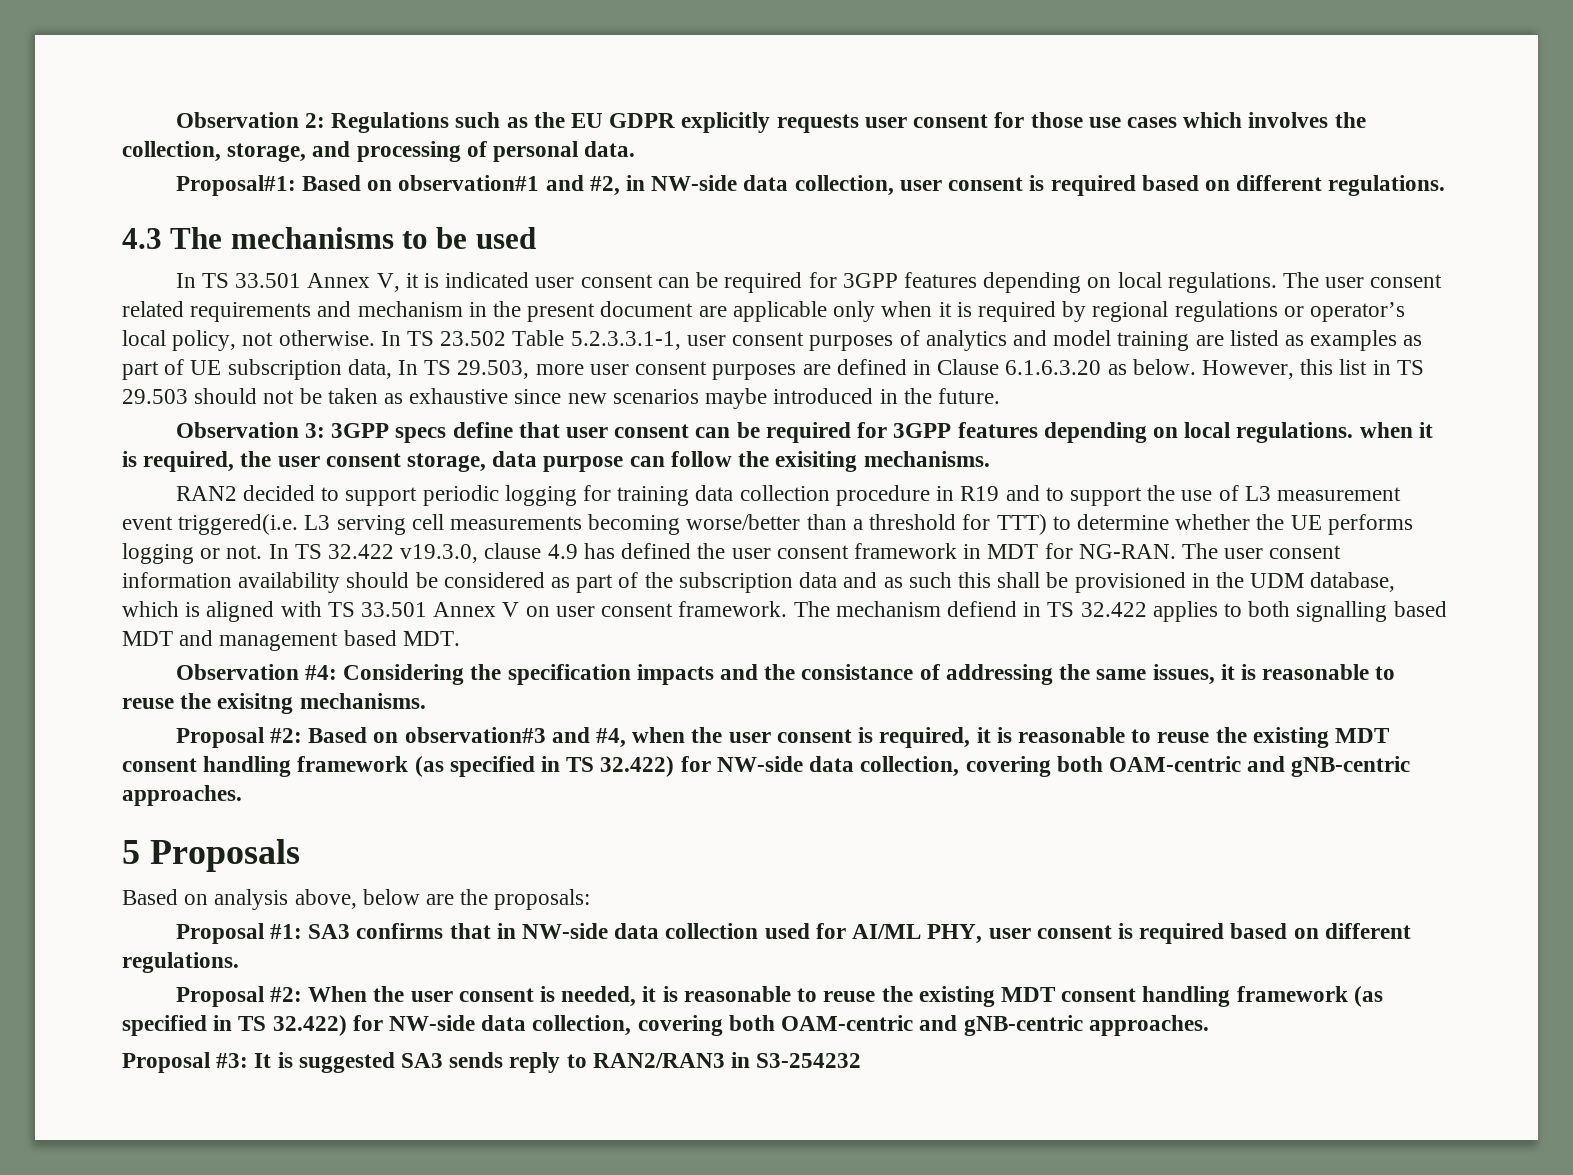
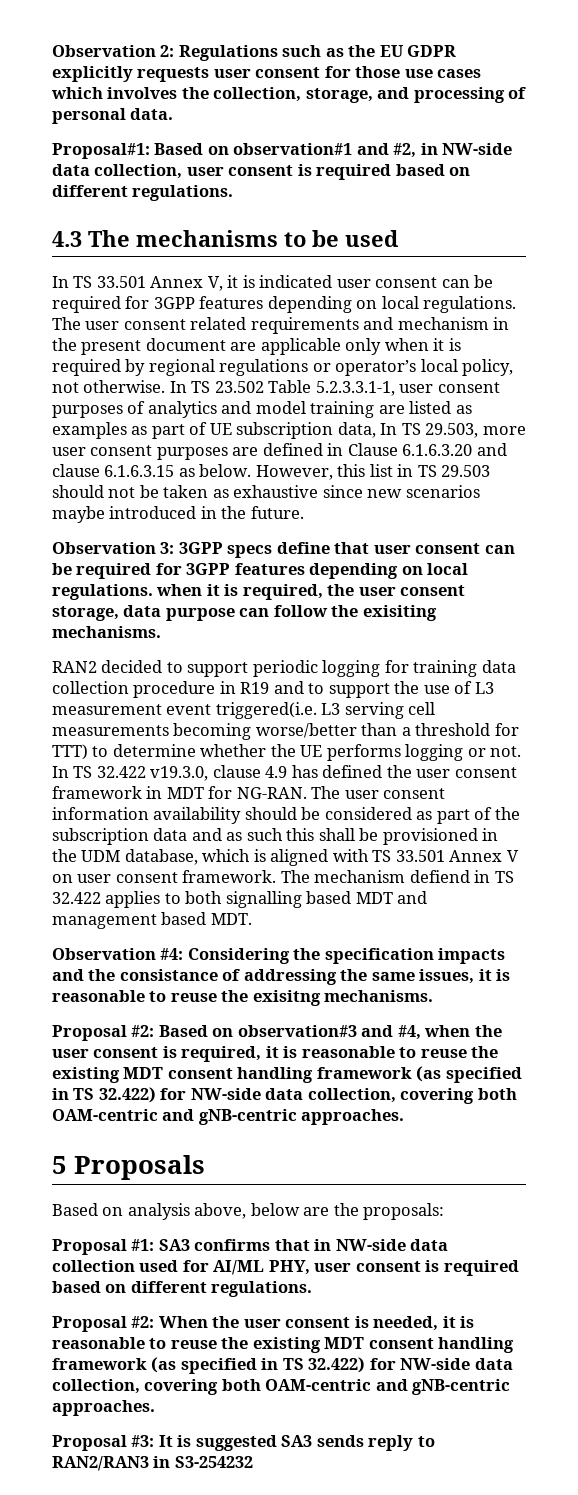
- In TS 23.502 Table 5.2.3.3.1-1, user consent purposes of analytics and model training are listed as examples as part of UE subscription data, In TS 29.503, more user consent purposes are defined in Clause 6.1.6.3.20 as below.
+ In TS 23.502 Table 5.2.3.3.1-1, user consent purposes of analytics and model training are listed as examples as part of UE subscription data, In TS 29.503, more user consent purposes are defined in Clause 6.1.6.3.20 and clause 6.1.6.3.15 as below.

